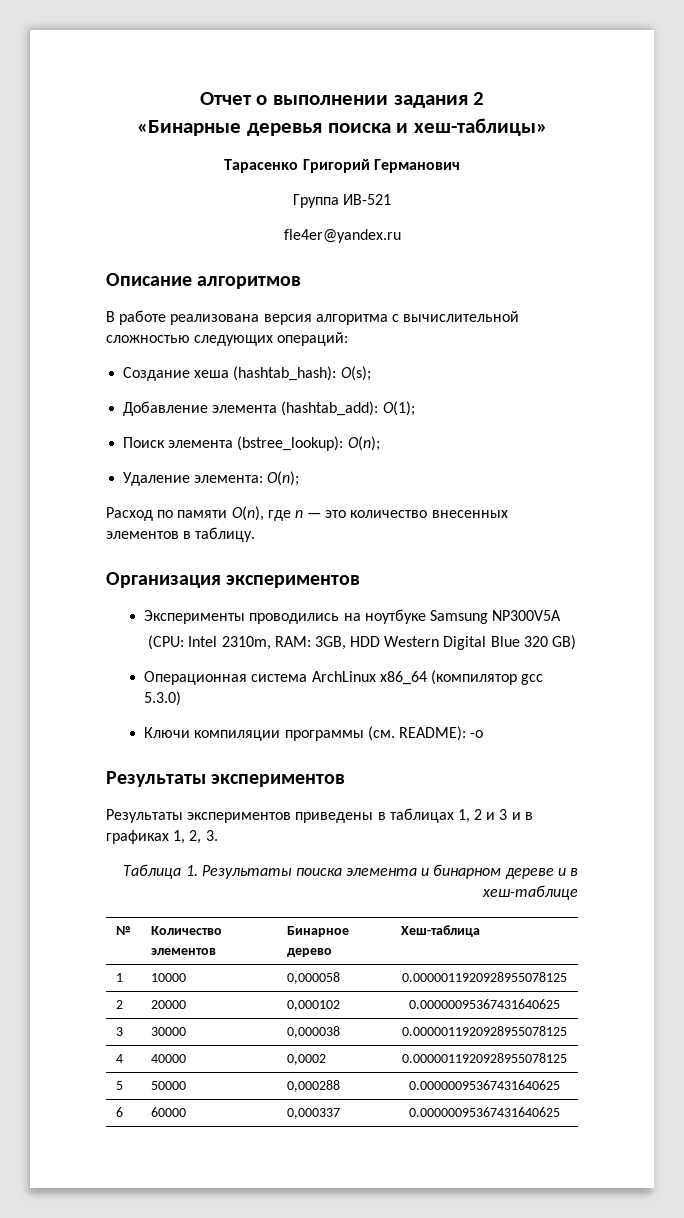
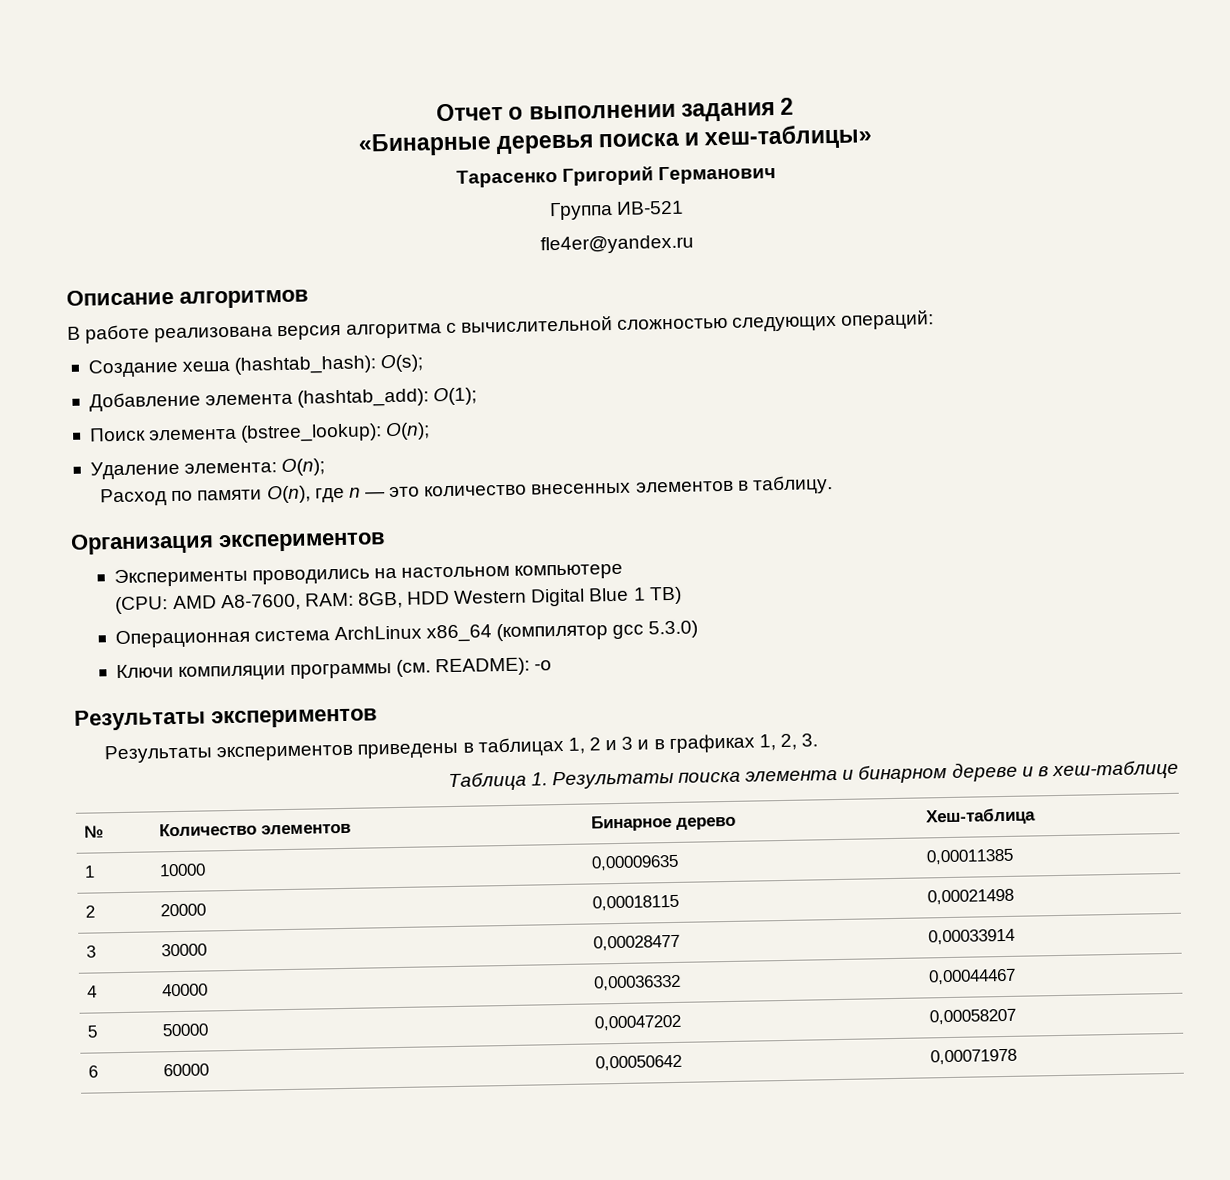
- Эксперименты проводились на ноутбуке Samsung NP300V5A
- (CPU: Intel 2310m, RAM: 3GB, HDD Western Digital Blue 320 GB)
+ Эксперименты проводились на настольном компьютере
+ (CPU: AMD A8-7600, RAM: 8GB, HDD Western Digital Blue 1 TB)
- 1 | 10000 | 0,000058 | 0.0000011920928955078125
+ 1 | 10000 | 0,00009635 | 0,00011385
- 2 | 20000 | 0,000102 | 0.00000095367431640625
+ 2 | 20000 | 0,00018115 | 0,00021498
- 3 | 30000 | 0,000038 | 0.0000011920928955078125
+ 3 | 30000 | 0,00028477 | 0,00033914
- 4 | 40000 | 0,0002 | 0.0000011920928955078125
+ 4 | 40000 | 0,00036332 | 0,00044467
- 5 | 50000 | 0,000288 | 0.00000095367431640625
+ 5 | 50000 | 0,00047202 | 0,00058207
- 6 | 60000 | 0,000337 | 0.00000095367431640625
+ 6 | 60000 | 0,00050642 | 0,00071978

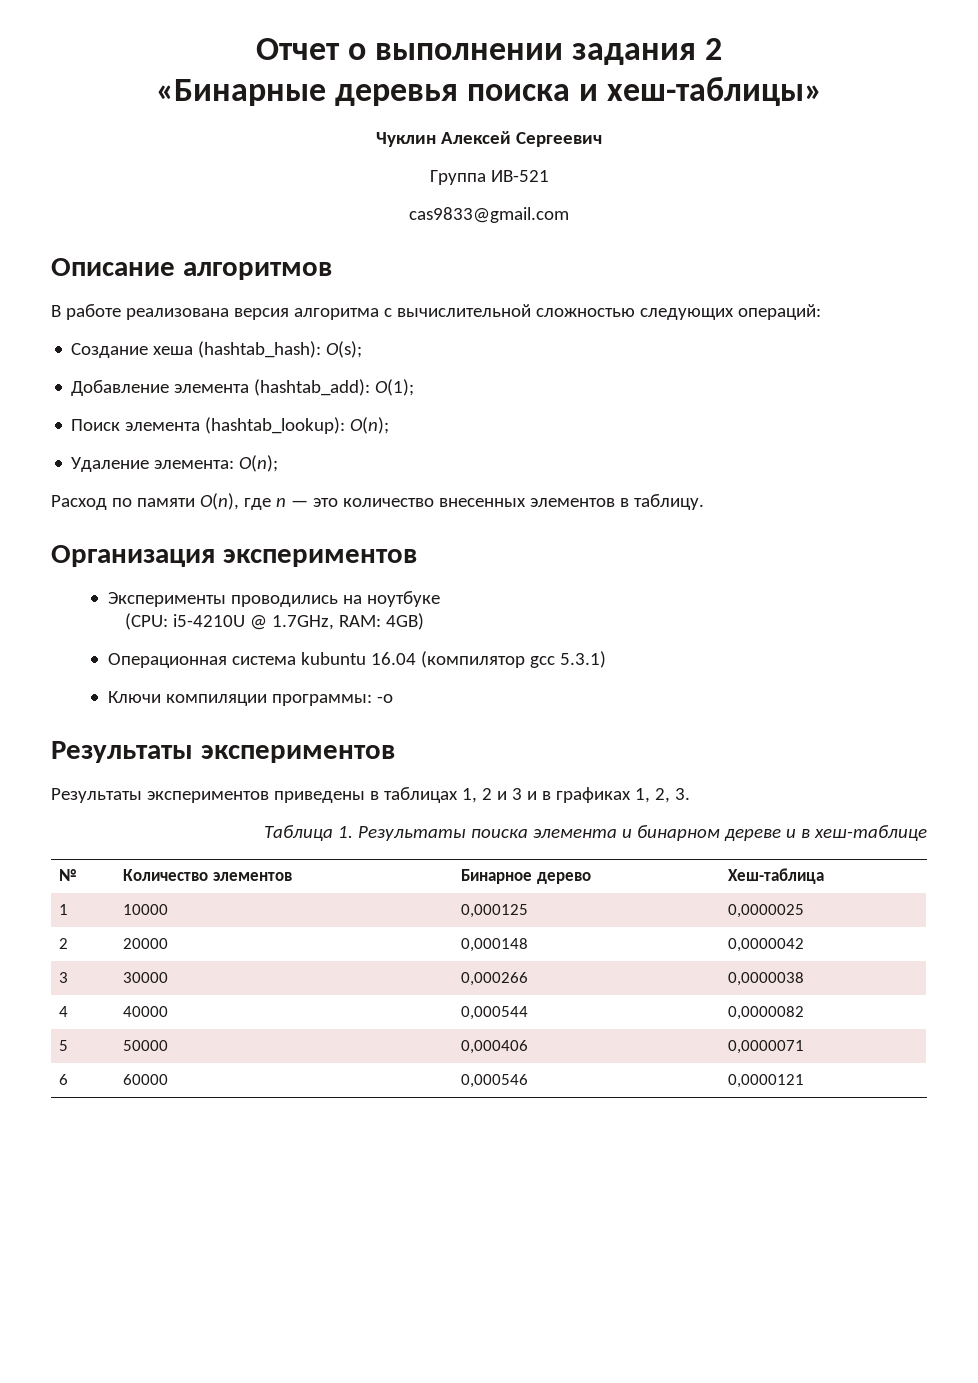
- Тарасенко Григорий Германович
+ Чуклин Алексей Сергеевич
- fle4er@yandex.ru
+ cas9833@gmail.com
- Поиск элемента (bstree_lookup): O(n);
+ Поиск элемента (hashtab_lookup): O(n);
- Эксперименты проводились на настольном компьютере
+ Эксперименты проводились на ноутбуке
- (CPU: AMD A8-7600, RAM: 8GB, HDD Western Digital Blue 1 TB)
+ (CPU: i5-4210U @ 1.7GHz, RAM: 4GB)
- Операционная система ArchLinux x86_64 (компилятор gcc 5.3.0)
+ Операционная система kubuntu 16.04 (компилятор gcc 5.3.1)
- Ключи компиляции программы (см. README): -o
+ Ключи компиляции программы: -o
- 1 | 10000 | 0,00009635 | 0,00011385
+ 1 | 10000 | 0,000125 | 0,0000025
- 2 | 20000 | 0,00018115 | 0,00021498
+ 2 | 20000 | 0,000148 | 0,0000042
- 3 | 30000 | 0,00028477 | 0,00033914
+ 3 | 30000 | 0,000266 | 0,0000038
- 4 | 40000 | 0,00036332 | 0,00044467
+ 4 | 40000 | 0,000544 | 0,0000082
- 5 | 50000 | 0,00047202 | 0,00058207
+ 5 | 50000 | 0,000406 | 0,0000071
- 6 | 60000 | 0,00050642 | 0,00071978
+ 6 | 60000 | 0,000546 | 0,0000121

